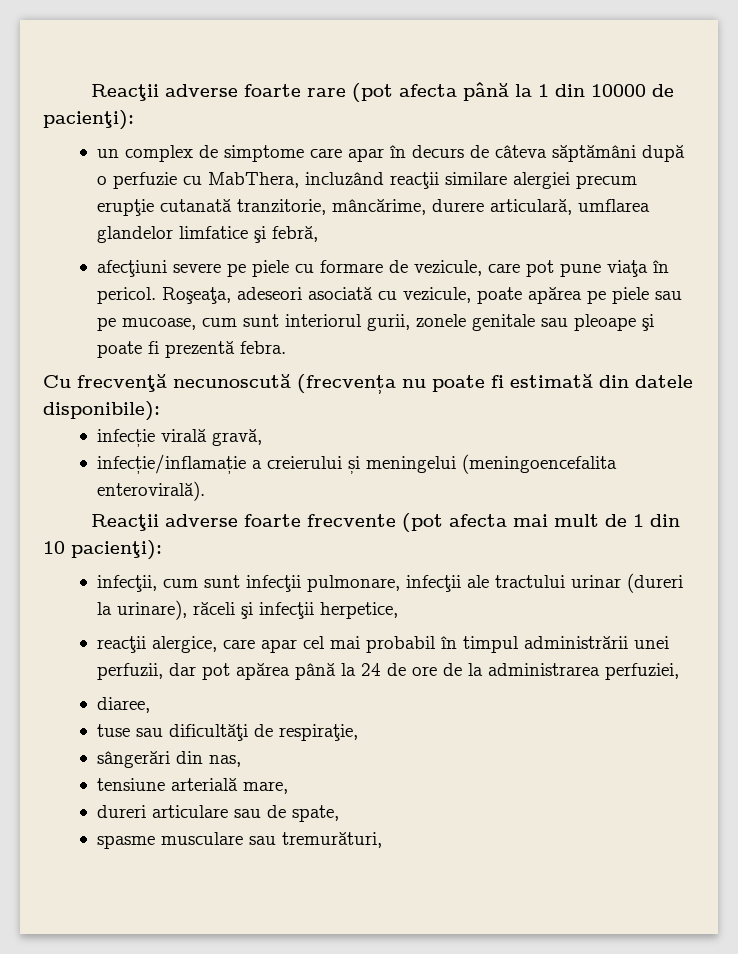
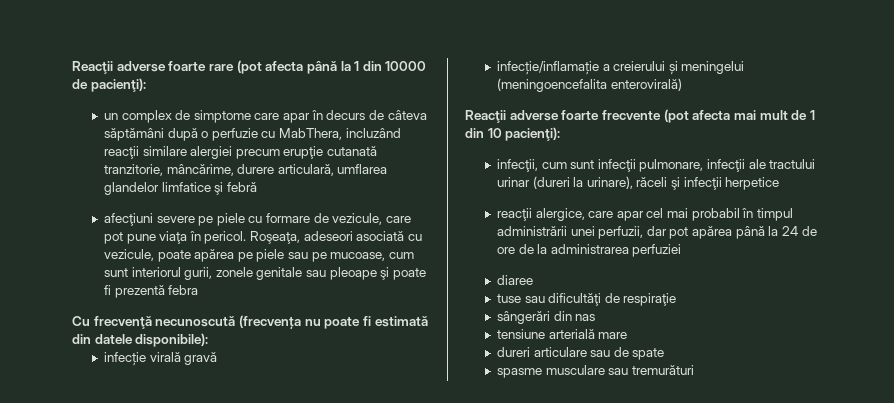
- un complex de simptome care apar în decurs de câteva săptămâni după o perfuzie cu MabThera, incluzând reacţii similare alergiei precum erupţie cutanată tranzitorie, mâncărime, durere articulară, umflarea glandelor limfatice şi febră,
+ un complex de simptome care apar în decurs de câteva săptămâni după o perfuzie cu MabThera, incluzând reacţii similare alergiei precum erupţie cutanată tranzitorie, mâncărime, durere articulară, umflarea glandelor limfatice şi febră
- Roşeaţa, adeseori asociată cu vezicule, poate apărea pe piele sau pe mucoase, cum sunt interiorul gurii, zonele genitale sau pleoape şi poate fi prezentă febra.
+ Roşeaţa, adeseori asociată cu vezicule, poate apărea pe piele sau pe mucoase, cum sunt interiorul gurii, zonele genitale sau pleoape şi poate fi prezentă febra
- infecție virală gravă,
+ infecție virală gravă
- infecție/inflamație a creierului și meningelui (meningoencefalita enterovirală).
+ infecție/inflamație a creierului și meningelui (meningoencefalita enterovirală)
- infecţii, cum sunt infecţii pulmonare, infecţii ale tractului urinar (dureri la urinare), răceli şi infecţii herpetice,
+ infecţii, cum sunt infecţii pulmonare, infecţii ale tractului urinar (dureri la urinare), răceli şi infecţii herpetice
- reacţii alergice, care apar cel mai probabil în timpul administrării unei perfuzii, dar pot apărea până la 24 de ore de la administrarea perfuziei,
- diaree,
+ reacţii alergice, care apar cel mai probabil în timpul administrării unei perfuzii, dar pot apărea până la 24 de ore de la administrarea perfuziei
+ diaree
- tuse sau dificultăţi de respiraţie,
+ tuse sau dificultăţi de respiraţie
- sângerări din nas,
+ sângerări din nas
- tensiune arterială mare,
+ tensiune arterială mare
- dureri articulare sau de spate,
+ dureri articulare sau de spate
- spasme musculare sau tremurături,
+ spasme musculare sau tremurături

